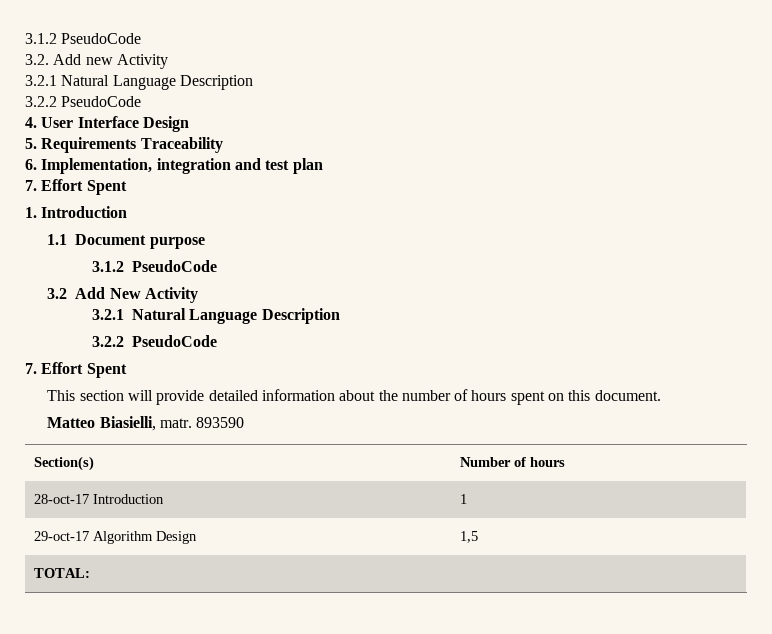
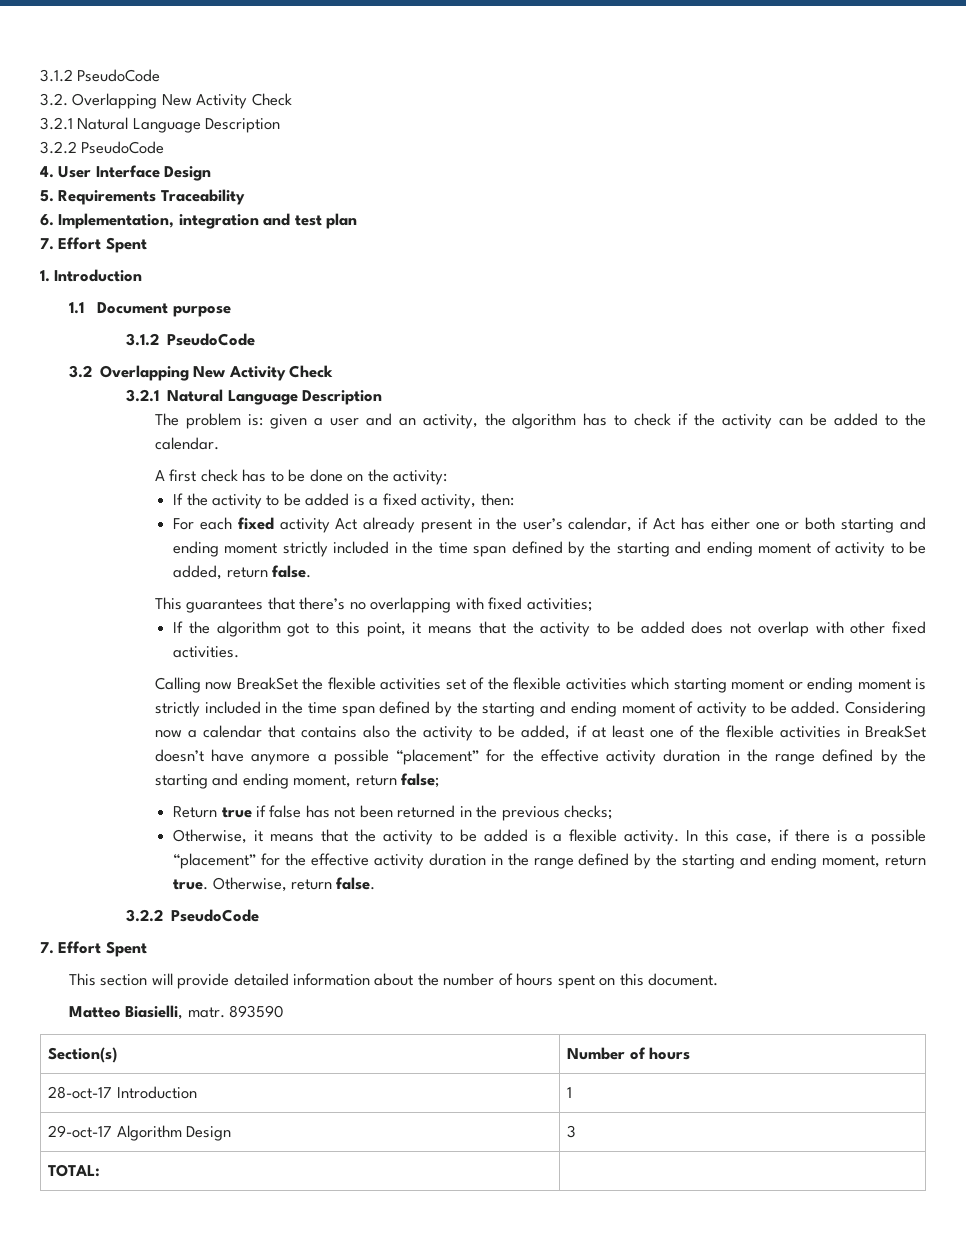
- 3.2. Add new Activity
+ 3.2. Overlapping New Activity Check
- 3.2 Add New Activity
+ 3.2 Overlapping New Activity Check
  3.2.1 Natural Language Description
+ The problem is: given a user and an activity, the algorithm has to check if the activity can be added to the calendar.
+ A first check has to be done on the activity:
+ If the activity to be added is a fixed activity, then:
+ For each fixed activity Act already present in the user’s calendar, if Act has either one or both starting and ending moment strictly included in the time span defined by the starting and ending moment of activity to be added, return false.
+ This guarantees that there’s no overlapping with fixed activities;
+ If the algorithm got to this point, it means that the activity to be added does not overlap with other fixed activities.
+ Calling now BreakSet the flexible activities set of the flexible activities which starting moment or ending moment is strictly included in the time span defined by the starting and ending moment of activity to be added. Considering now a calendar that contains also the activity to be added, if at least one of the flexible activities in BreakSet doesn’t have anymore a possible “placement” for the effective activity duration in the range defined by the starting and ending moment, return false;
+ Return true if false has not been returned in the previous checks;
+ Otherwise, it means that the activity to be added is a flexible activity. In this case, if there is a possible “placement” for the effective activity duration in the range defined by the starting and ending moment, return true. Otherwise, return false.
- 29-oct-17 Algorithm Design | 1,5
+ 29-oct-17 Algorithm Design | 3

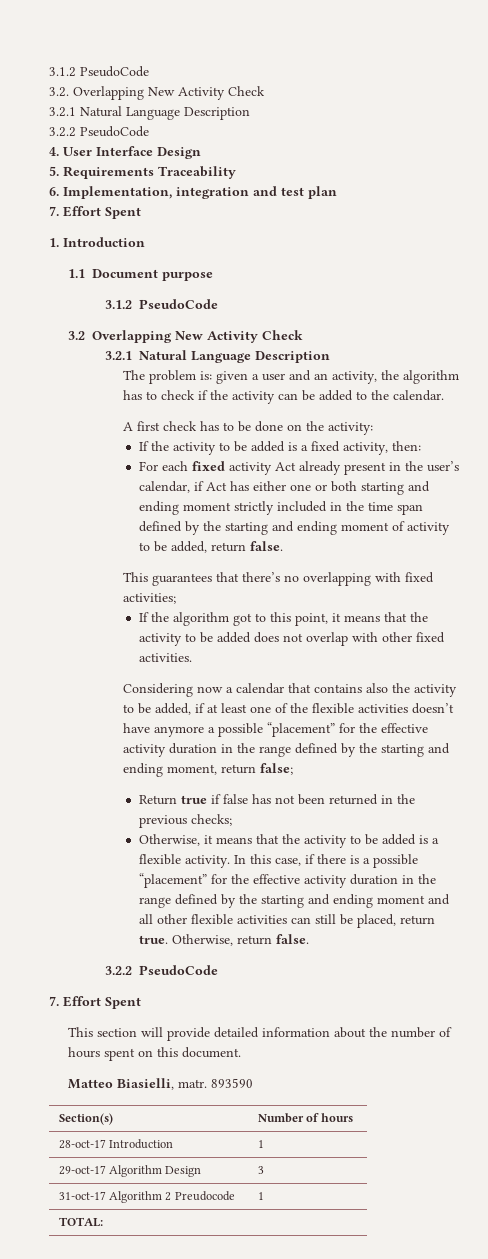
- Calling now BreakSet the flexible activities set of the flexible activities which starting moment or ending moment is strictly included in the time span defined by the starting and ending moment of activity to be added. Considering now a calendar that contains also the activity to be added, if at least one of the flexible activities in BreakSet doesn’t have anymore a possible “placement” for the effective activity duration in the range defined by the starting and ending moment, return false;
+ Considering now a calendar that contains also the activity to be added, if at least one of the flexible activities doesn’t have anymore a possible “placement” for the effective activity duration in the range defined by the starting and ending moment, return false;
- In this case, if there is a possible “placement” for the effective activity duration in the range defined by the starting and ending moment, return true.
+ In this case, if there is a possible “placement” for the effective activity duration in the range defined by the starting and ending moment and all other flexible activities can still be placed, return true.
+ 31-oct-17 Algorithm 2 Preudocode | 1

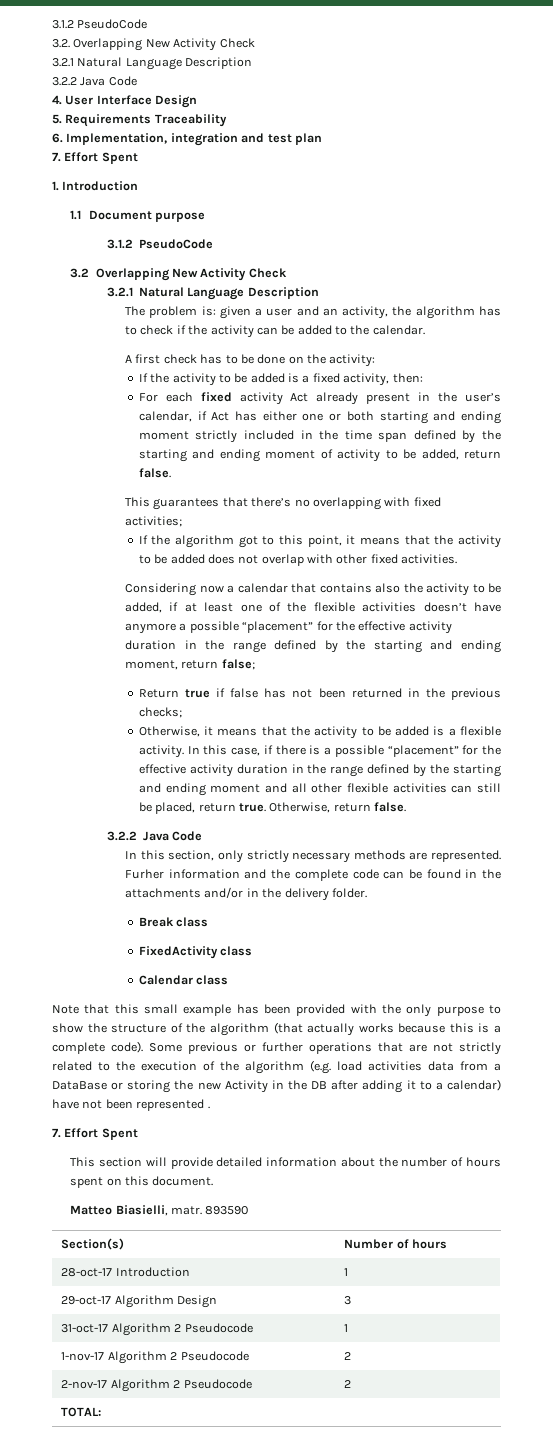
  3.2. Overlapping New Activity Check
  3.2.1 Natural Language Description
- 3.2.2 PseudoCode
+ 3.2.2 Java Code
  Otherwise, return false.
- 3.2.2 PseudoCode
+ 3.2.2 Java Code
+ In this section, only strictly necessary methods are represented. Furher information and the complete code can be found in the attachments and/or in the delivery folder.
+ Break class
+ FixedActivity class
+ Calendar class
+ Note that this small example has been provided with the only purpose to show the structure of the algorithm (that actually works because this is a complete code). Some previous or further operations that are not strictly related to the execution of the algorithm (e.g. load activities data from a DataBase or storing the new Activity in the DB after adding it to a calendar) have not been represented .
- 31-oct-17 Algorithm 2 Preudocode | 1
+ 31-oct-17 Algorithm 2 Pseudocode | 1
+ 1-nov-17 Algorithm 2 Pseudocode | 2
+ 2-nov-17 Algorithm 2 Pseudocode | 2

